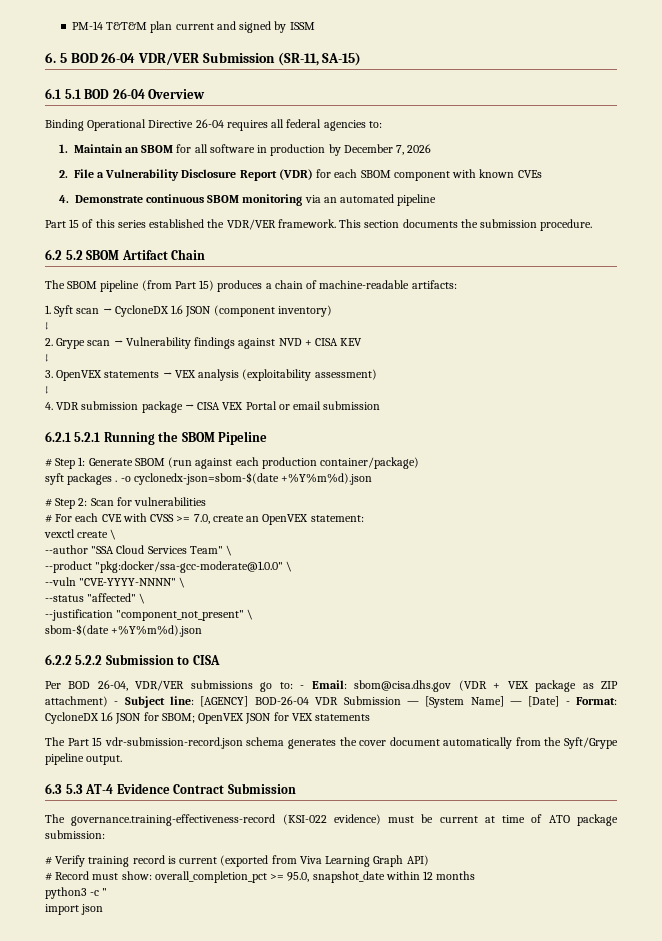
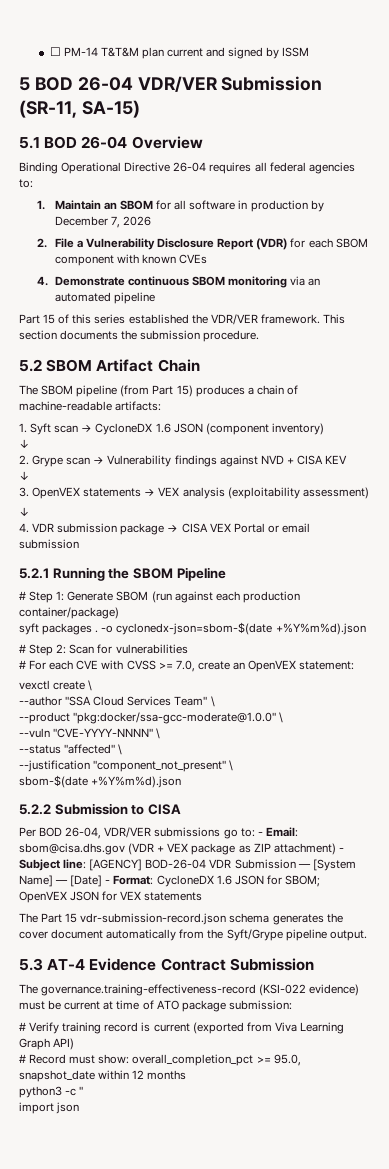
- PM-14 T&T&M plan current and signed by ISSM
+ ☐ PM-14 T&T&M plan current and signed by ISSM
- 6. 5 BOD 26-04 VDR/VER Submission (SR-11, SA-15)
+ 5 BOD 26-04 VDR/VER Submission (SR-11, SA-15)
- 6.1 5.1 BOD 26-04 Overview
+ 5.1 BOD 26-04 Overview
- 6.2 5.2 SBOM Artifact Chain
+ 5.2 SBOM Artifact Chain
- 6.2.1 5.2.1 Running the SBOM Pipeline
+ 5.2.1 Running the SBOM Pipeline
- 6.2.2 5.2.2 Submission to CISA
+ 5.2.2 Submission to CISA
- 6.3 5.3 AT-4 Evidence Contract Submission
+ 5.3 AT-4 Evidence Contract Submission

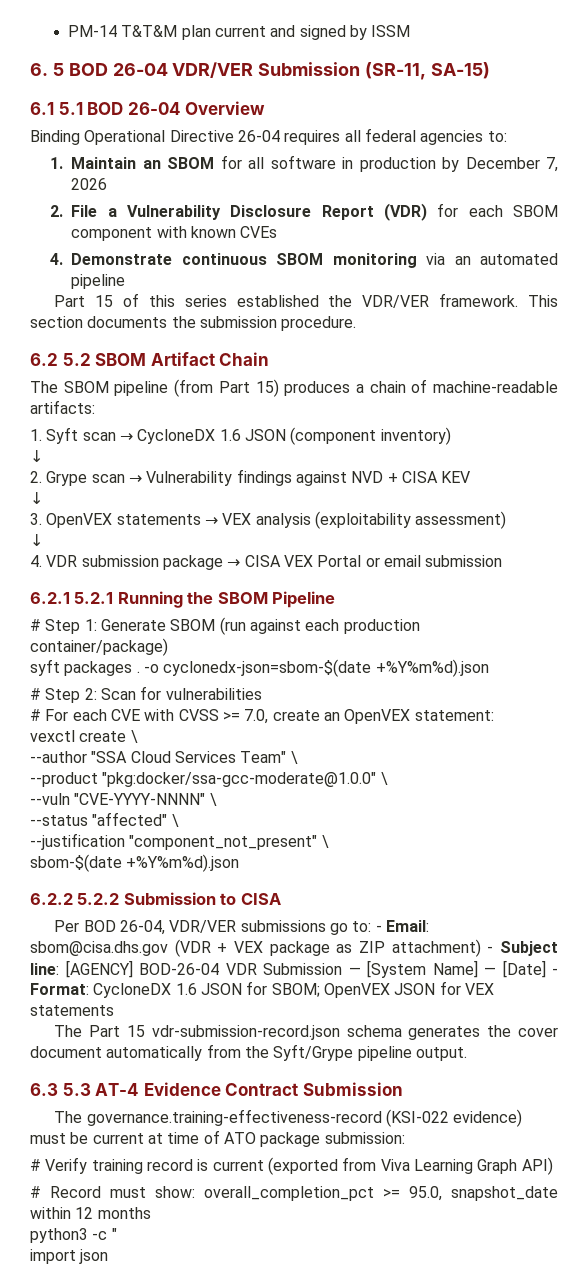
- ☐ PM-14 T&T&M plan current and signed by ISSM
+ PM-14 T&T&M plan current and signed by ISSM
- 5 BOD 26-04 VDR/VER Submission (SR-11, SA-15)
+ 6. 5 BOD 26-04 VDR/VER Submission (SR-11, SA-15)
- 5.1 BOD 26-04 Overview
+ 6.1 5.1 BOD 26-04 Overview
- 5.2 SBOM Artifact Chain
+ 6.2 5.2 SBOM Artifact Chain
- 5.2.1 Running the SBOM Pipeline
+ 6.2.1 5.2.1 Running the SBOM Pipeline
- 5.2.2 Submission to CISA
+ 6.2.2 5.2.2 Submission to CISA
- 5.3 AT-4 Evidence Contract Submission
+ 6.3 5.3 AT-4 Evidence Contract Submission

